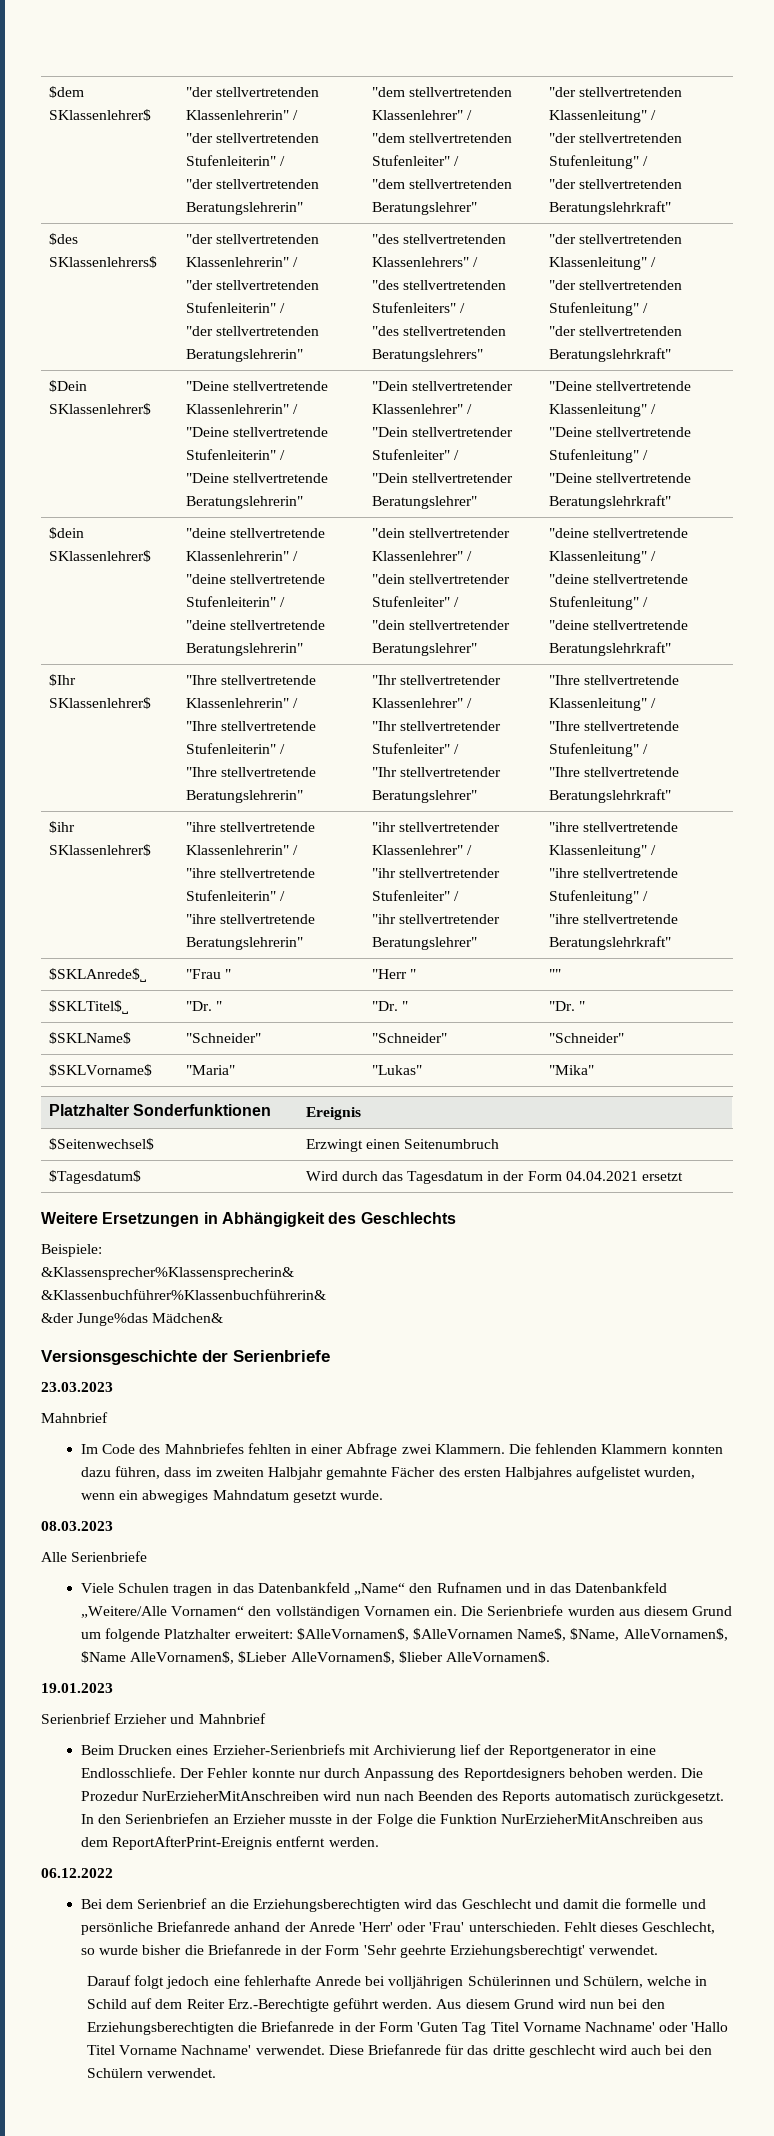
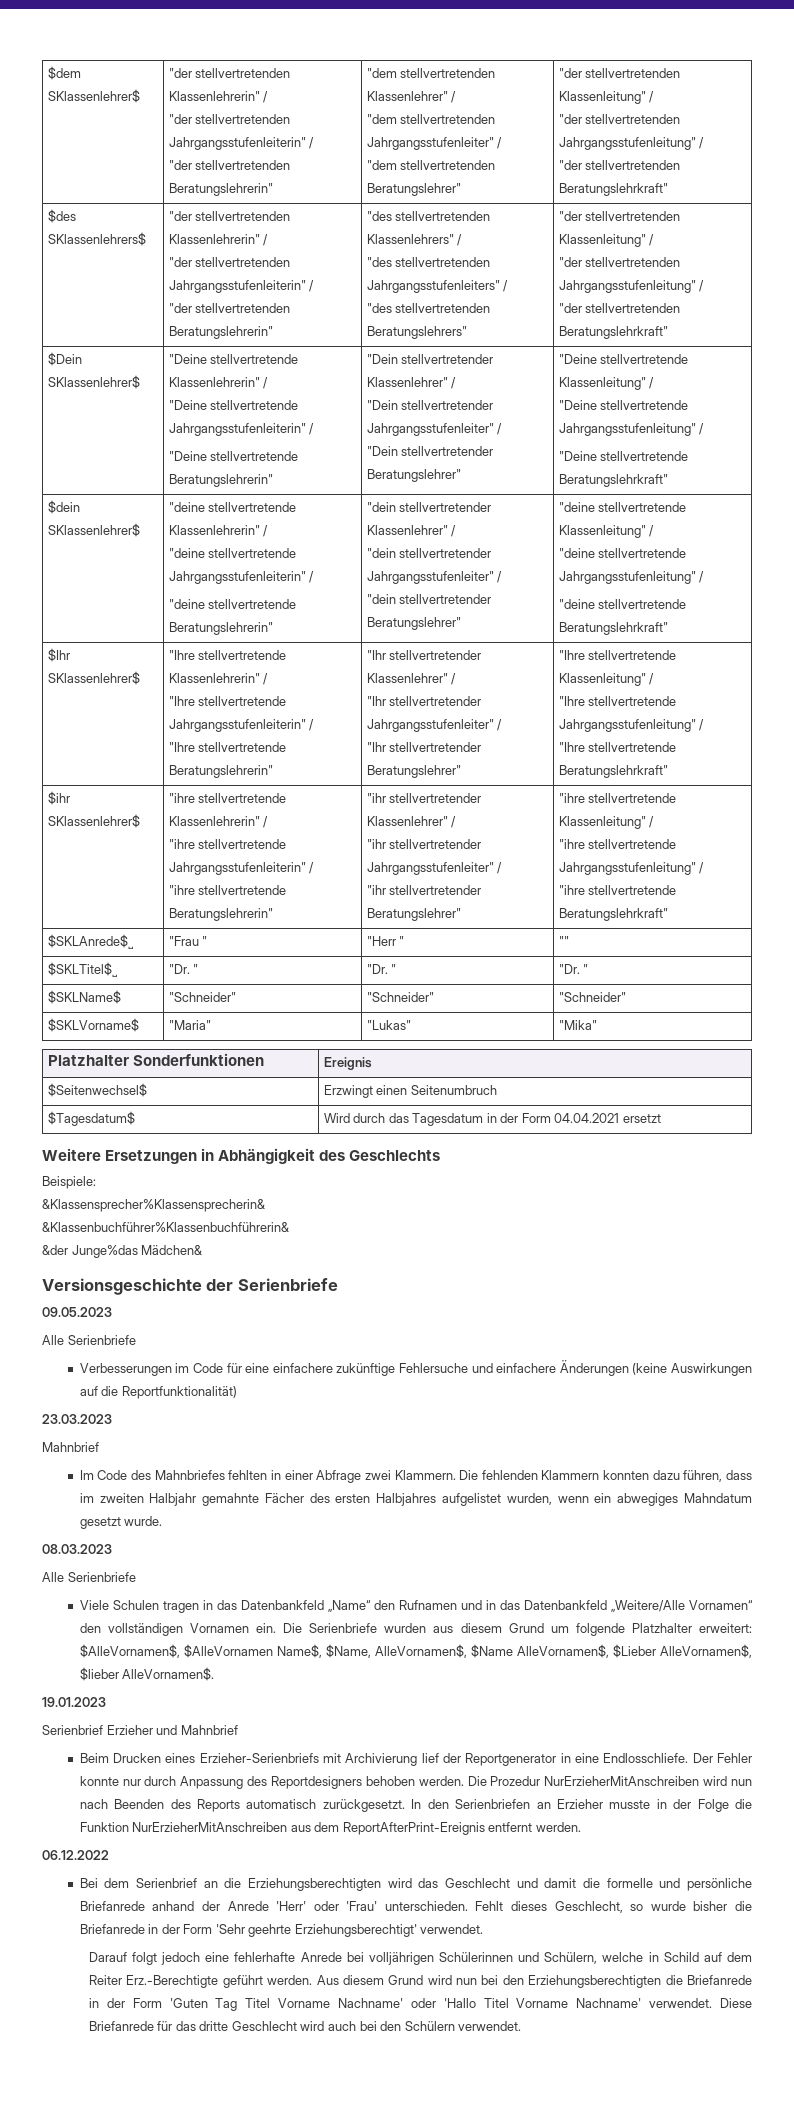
  $dem SKlassenlehrer$ | "der stellvertretenden Klassenlehrerin" /
- "der stellvertretenden Stufenleiterin" /
+ "der stellvertretenden Jahrgangsstufenleiterin" /
  "der stellvertretenden Beratungslehrerin" | "dem stellvertretenden Klassenlehrer" /
- "dem stellvertretenden Stufenleiter" /
+ "dem stellvertretenden Jahrgangsstufenleiter" /
  "dem stellvertretenden Beratungslehrer" | "der stellvertretenden Klassenleitung" /
- "der stellvertretenden Stufenleitung" /
+ "der stellvertretenden Jahrgangsstufenleitung" /
  $des SKlassenlehrers$ | "der stellvertretenden Klassenlehrerin" /
- "der stellvertretenden Stufenleiterin" /
+ "der stellvertretenden Jahrgangsstufenleiterin" /
  "der stellvertretenden Beratungslehrerin" | "des stellvertretenden Klassenlehrers" /
- "des stellvertretenden Stufenleiters" /
+ "des stellvertretenden Jahrgangsstufenleiters" /
  "des stellvertretenden Beratungslehrers" | "der stellvertretenden Klassenleitung" /
- "der stellvertretenden Stufenleitung" /
+ "der stellvertretenden Jahrgangsstufenleitung" /
  $Dein SKlassenlehrer$ | "Deine stellvertretende Klassenlehrerin" /
- "Deine stellvertretende Stufenleiterin" /
+ "Deine stellvertretende Jahrgangsstufenleiterin" /
  "Deine stellvertretende Beratungslehrerin" | "Dein stellvertretender Klassenlehrer" /
- "Dein stellvertretender Stufenleiter" /
+ "Dein stellvertretender Jahrgangsstufenleiter" /
  "Dein stellvertretender Beratungslehrer" | "Deine stellvertretende Klassenleitung" /
- "Deine stellvertretende Stufenleitung" /
+ "Deine stellvertretende Jahrgangsstufenleitung" /
  $dein SKlassenlehrer$ | "deine stellvertretende Klassenlehrerin" /
- "deine stellvertretende Stufenleiterin" /
+ "deine stellvertretende Jahrgangsstufenleiterin" /
  "deine stellvertretende Beratungslehrerin" | "dein stellvertretender Klassenlehrer" /
- "dein stellvertretender Stufenleiter" /
+ "dein stellvertretender Jahrgangsstufenleiter" /
  "dein stellvertretender Beratungslehrer" | "deine stellvertretende Klassenleitung" /
- "deine stellvertretende Stufenleitung" /
+ "deine stellvertretende Jahrgangsstufenleitung" /
  $Ihr SKlassenlehrer$ | "Ihre stellvertretende Klassenlehrerin" /
- "Ihre stellvertretende Stufenleiterin" /
+ "Ihre stellvertretende Jahrgangsstufenleiterin" /
  "Ihre stellvertretende Beratungslehrerin" | "Ihr stellvertretender Klassenlehrer" /
- "Ihr stellvertretender Stufenleiter" /
+ "Ihr stellvertretender Jahrgangsstufenleiter" /
  "Ihr stellvertretender Beratungslehrer" | "Ihre stellvertretende Klassenleitung" /
- "Ihre stellvertretende Stufenleitung" /
+ "Ihre stellvertretende Jahrgangsstufenleitung" /
  $ihr SKlassenlehrer$ | "ihre stellvertretende Klassenlehrerin" /
- "ihre stellvertretende Stufenleiterin" /
+ "ihre stellvertretende Jahrgangsstufenleiterin" /
  "ihre stellvertretende Beratungslehrerin" | "ihr stellvertretender Klassenlehrer" /
- "ihr stellvertretender Stufenleiter" /
+ "ihr stellvertretender Jahrgangsstufenleiter" /
  "ihr stellvertretender Beratungslehrer" | "ihre stellvertretende Klassenleitung" /
- "ihre stellvertretende Stufenleitung" /
+ "ihre stellvertretende Jahrgangsstufenleitung" /
+ 09.05.2023
+ Alle Serienbriefe
+ Verbesserungen im Code für eine einfachere zukünftige Fehlersuche und einfachere Änderungen (keine Auswirkungen auf die Reportfunktionalität)
- Diese Briefanrede für das dritte geschlecht wird auch bei den Schülern verwendet.
+ Diese Briefanrede für das dritte Geschlecht wird auch bei den Schülern verwendet.

